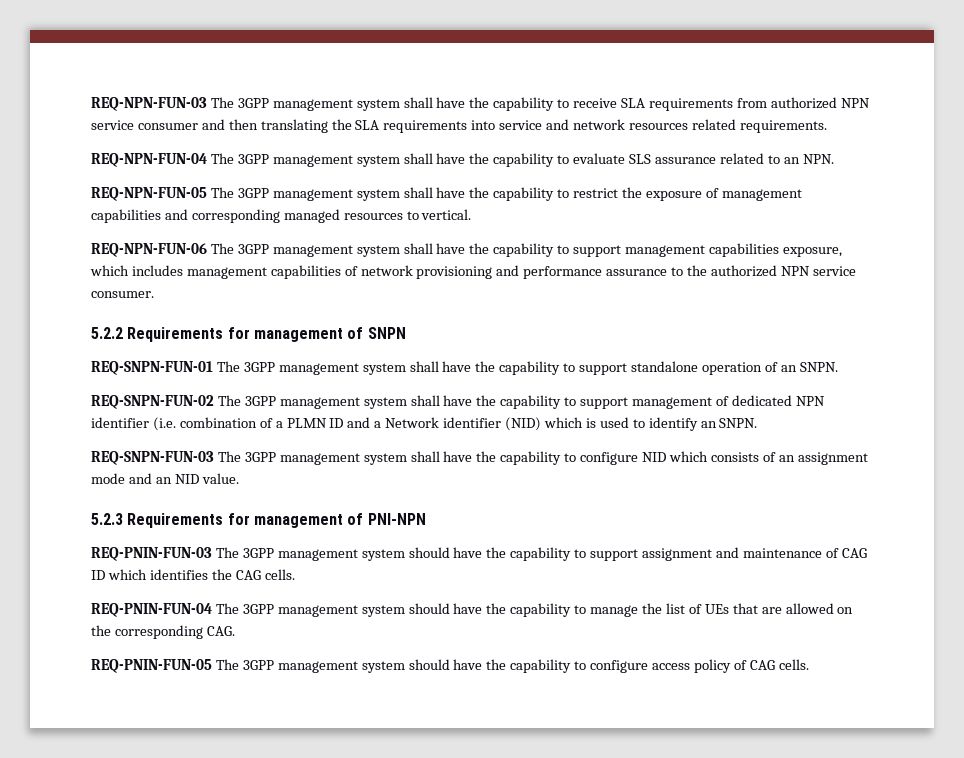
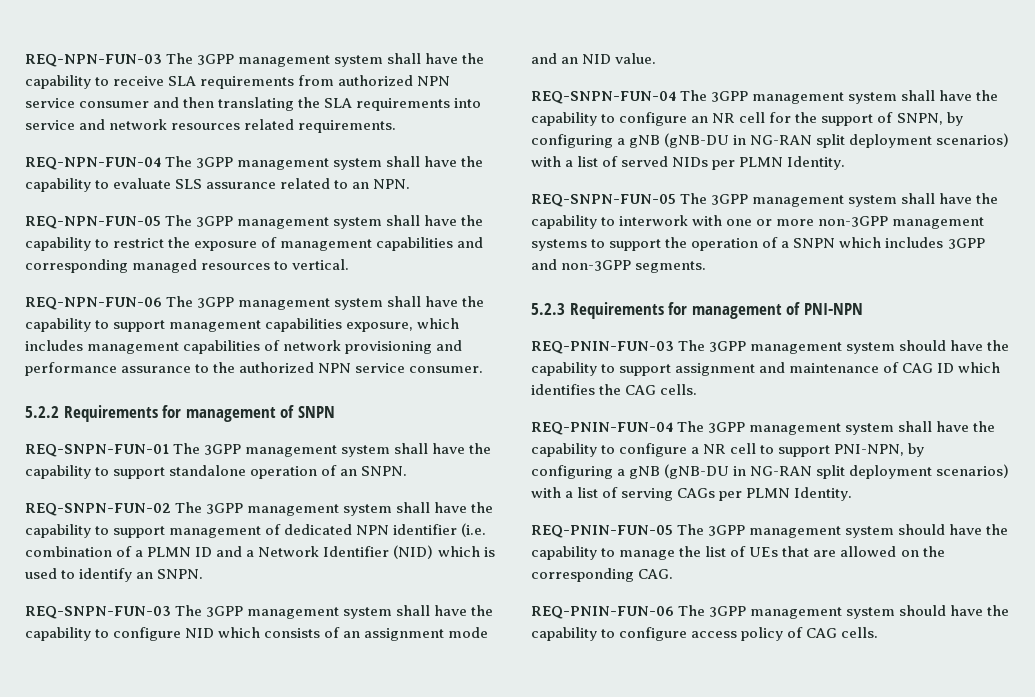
- REQ-SNPN-FUN-02 The 3GPP management system shall have the capability to support management of dedicated NPN identifier (i.e. combination of a PLMN ID and a Network identifier (NID) which is used to identify an SNPN.
+ REQ-SNPN-FUN-02 The 3GPP management system shall have the capability to support management of dedicated NPN identifier (i.e. combination of a PLMN ID and a Network Identifier (NID) which is used to identify an SNPN.
+ REQ-SNPN-FUN-04 The 3GPP management system shall have the capability to configure an NR cell for the support of SNPN, by configuring a gNB (gNB-DU in NG-RAN split deployment scenarios) with a list of served NIDs per PLMN Identity.
+ REQ-SNPN-FUN-05 The 3GPP management system shall have the capability to interwork with one or more non-3GPP management systems to support the operation of a SNPN which includes 3GPP and non-3GPP segments.
- REQ-PNIN-FUN-04 The 3GPP management system should have the capability to manage the list of UEs that are allowed on the corresponding CAG.
+ REQ-PNIN-FUN-04 The 3GPP management system shall have the capability to configure a NR cell to support PNI-NPN, by configuring a gNB (gNB-DU in NG-RAN split deployment scenarios) with a list of serving CAGs per PLMN Identity.
+ REQ-PNIN-FUN-05 The 3GPP management system should have the capability to manage the list of UEs that are allowed on the corresponding CAG.
- REQ-PNIN-FUN-05 The 3GPP management system should have the capability to configure access policy of CAG cells.
+ REQ-PNIN-FUN-06 The 3GPP management system should have the capability to configure access policy of CAG cells.

